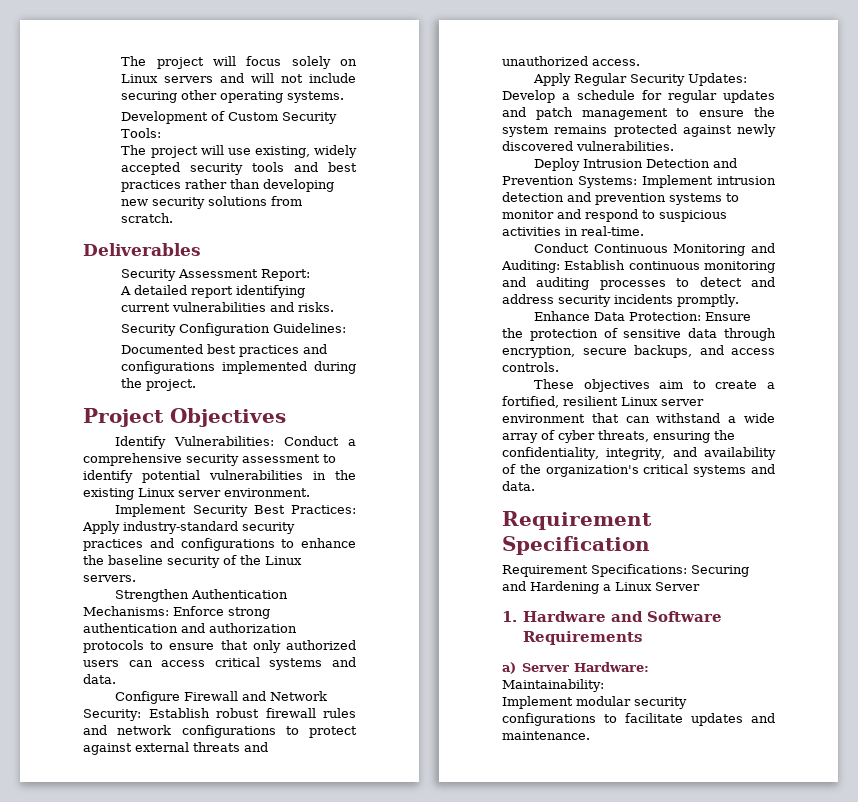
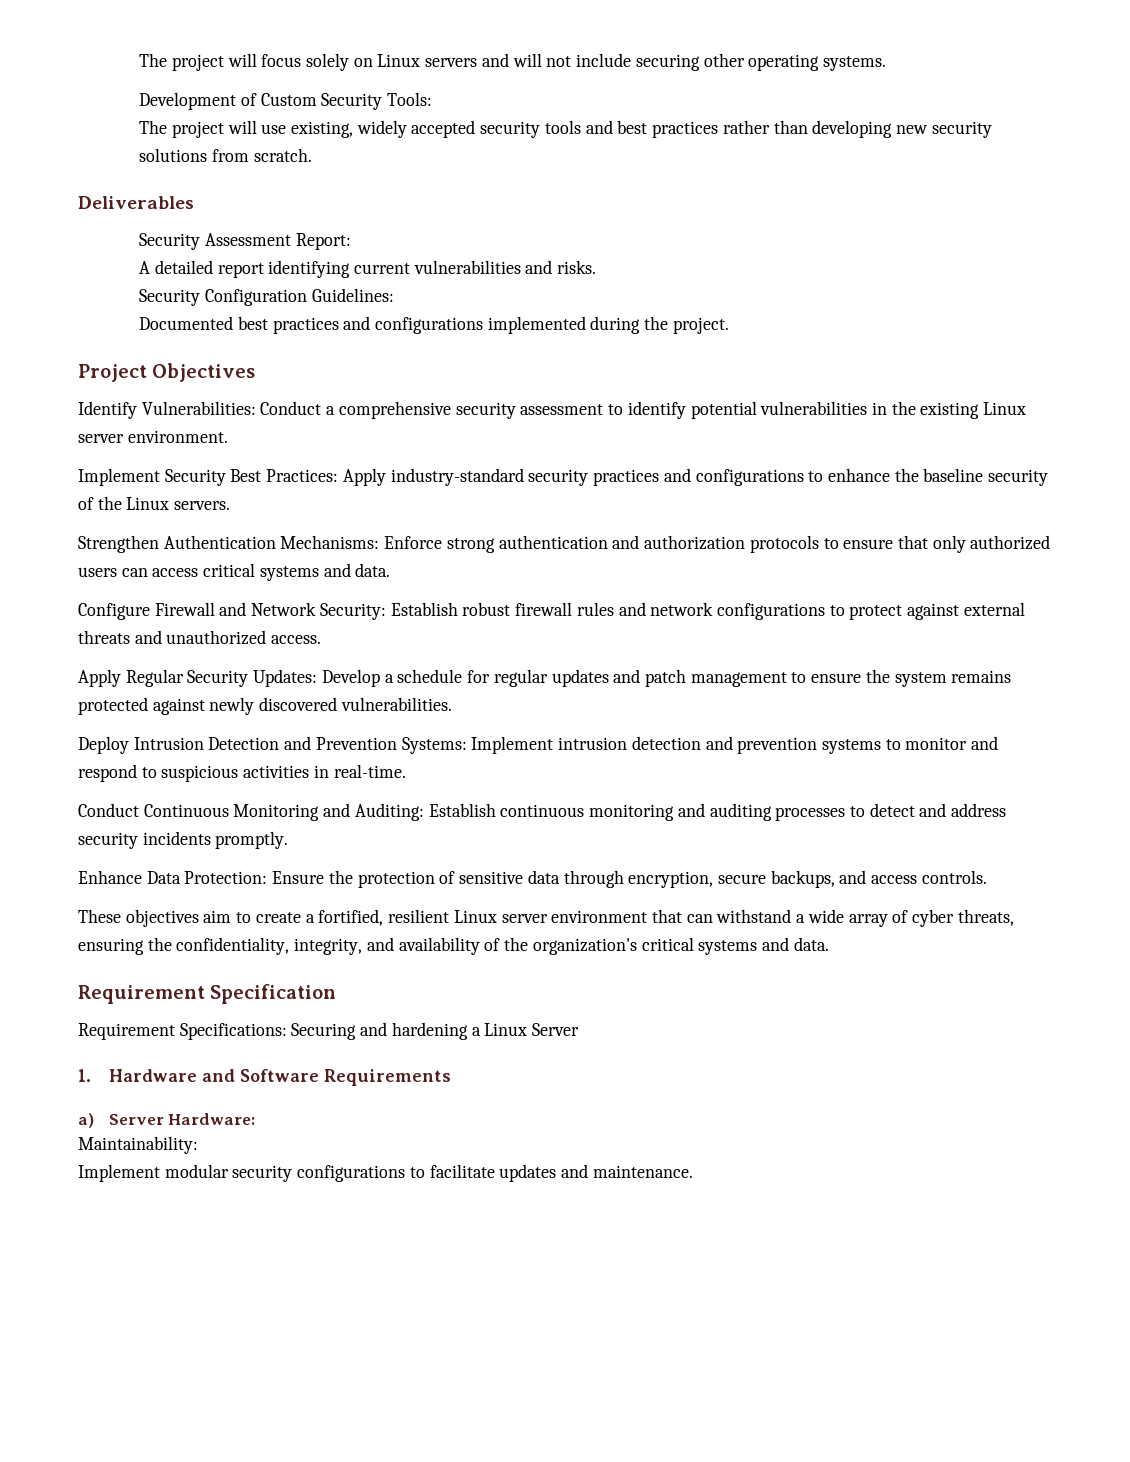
- Requirement Specifications: Securing and Hardening a Linux Server
+ Requirement Specifications: Securing and hardening a Linux Server

